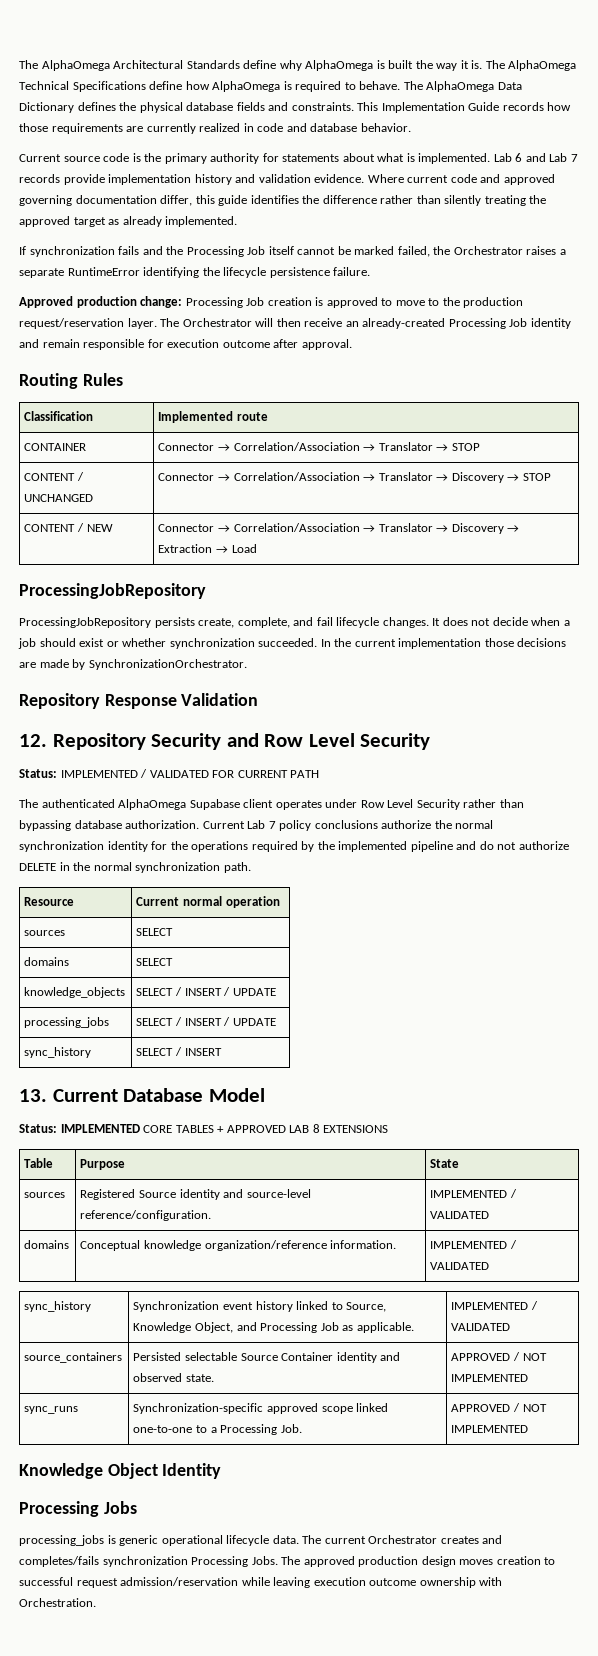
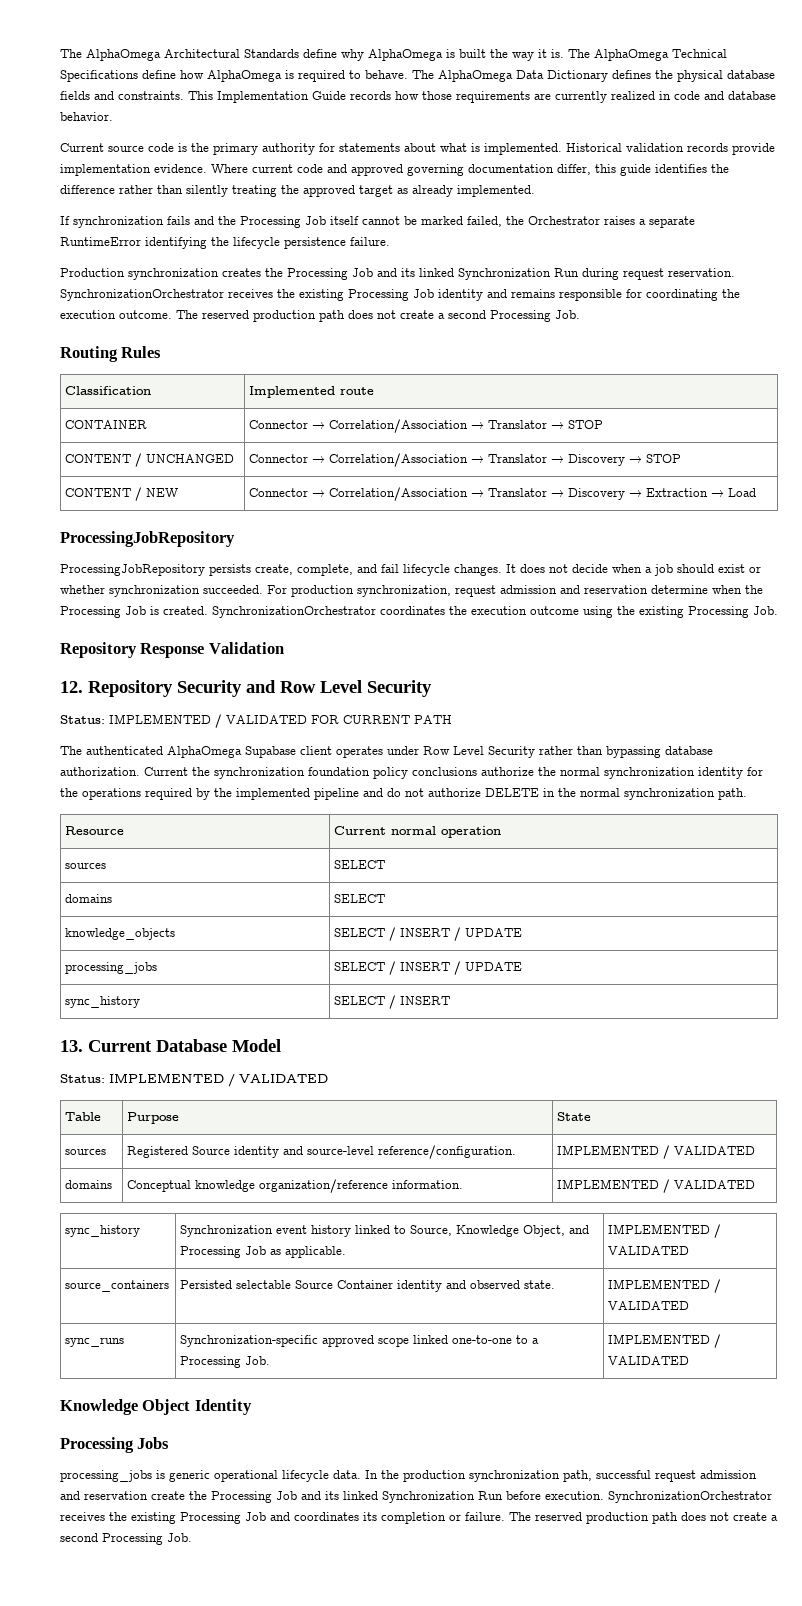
- Lab 6 and Lab 7 records provide implementation history and validation evidence.
+ Historical validation records provide implementation evidence.
- Approved production change: Processing Job creation is approved to move to the production request/reservation layer. The Orchestrator will then receive an already-created Processing Job identity and remain responsible for execution outcome after approval.
+ Production synchronization creates the Processing Job and its linked Synchronization Run during request reservation. SynchronizationOrchestrator receives the existing Processing Job identity and remains responsible for coordinating the execution outcome. The reserved production path does not create a second Processing Job.
- In the current implementation those decisions are made by SynchronizationOrchestrator.
+ For production synchronization, request admission and reservation determine when the Processing Job is created. SynchronizationOrchestrator coordinates the execution outcome using the existing Processing Job.
- Current Lab 7 policy conclusions authorize the normal synchronization identity for the operations required by the implemented pipeline and do not authorize DELETE in the normal synchronization path.
+ Current the synchronization foundation policy conclusions authorize the normal synchronization identity for the operations required by the implemented pipeline and do not authorize DELETE in the normal synchronization path.
  13. Current Database Model
- Status: IMPLEMENTED CORE TABLES + APPROVED LAB 8 EXTENSIONS
+ Status: IMPLEMENTED / VALIDATED
- source_containers | Persisted selectable Source Container identity and observed state. | APPROVED / NOT IMPLEMENTED
+ source_containers | Persisted selectable Source Container identity and observed state. | IMPLEMENTED / VALIDATED
- sync_runs | Synchronization-specific approved scope linked one-to-one to a Processing Job. | APPROVED / NOT IMPLEMENTED
+ sync_runs | Synchronization-specific approved scope linked one-to-one to a Processing Job. | IMPLEMENTED / VALIDATED
- The current Orchestrator creates and completes/fails synchronization Processing Jobs. The approved production design moves creation to successful request admission/reservation while leaving execution outcome ownership with Orchestration.
+ In the production synchronization path, successful request admission and reservation create the Processing Job and its linked Synchronization Run before execution. SynchronizationOrchestrator receives the existing Processing Job and coordinates its completion or failure. The reserved production path does not create a second Processing Job.

